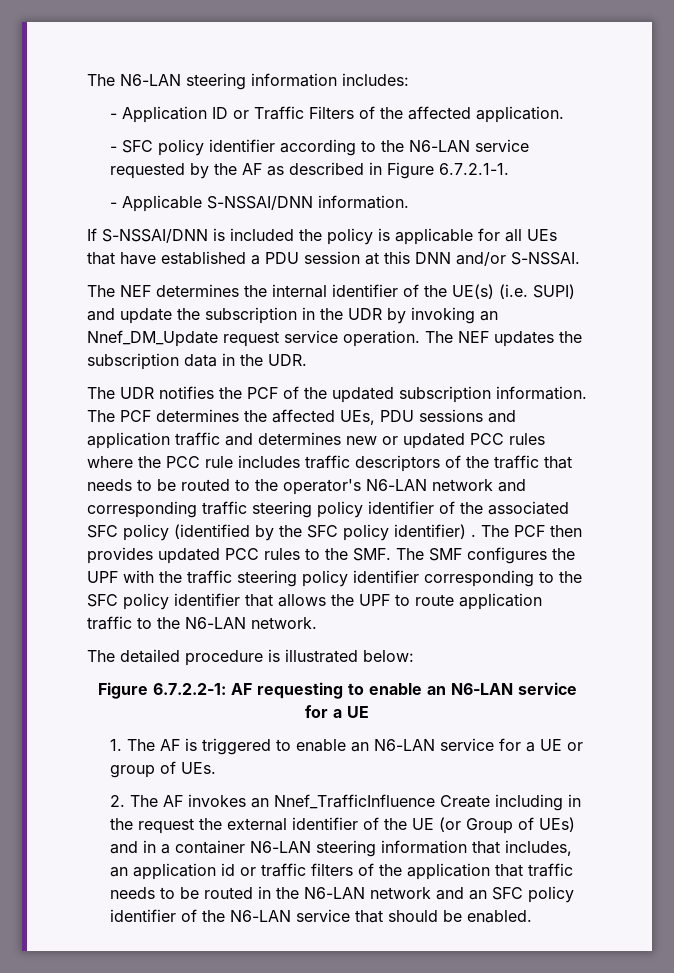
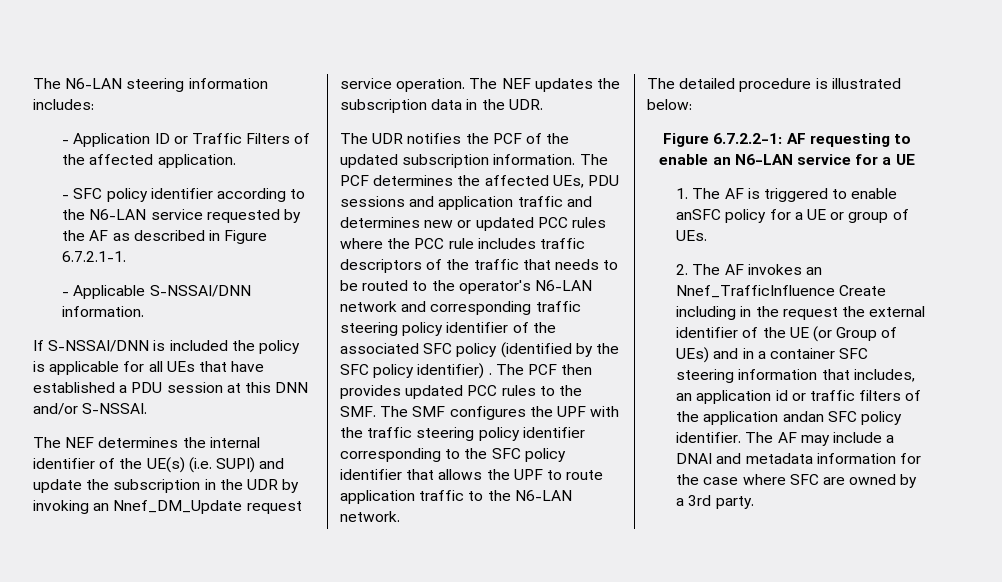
- 1. The AF is triggered to enable an N6-LAN service for a UE or group of UEs.
+ 1. The AF is triggered to enable anSFC policy for a UE or group of UEs.
- 2. The AF invokes an Nnef_TrafficInfluence Create including in the request the external identifier of the UE (or Group of UEs) and in a container N6-LAN steering information that includes, an application id or traffic filters of the application that traffic needs to be routed in the N6-LAN network and an SFC policy identifier of the N6-LAN service that should be enabled.
+ 2. The AF invokes an Nnef_TrafficInfluence Create including in the request the external identifier of the UE (or Group of UEs) and in a container SFC steering information that includes, an application id or traffic filters of the application andan SFC policy identifier. The AF may include a DNAI and metadata information for the case where SFC are owned by a 3rd party.

